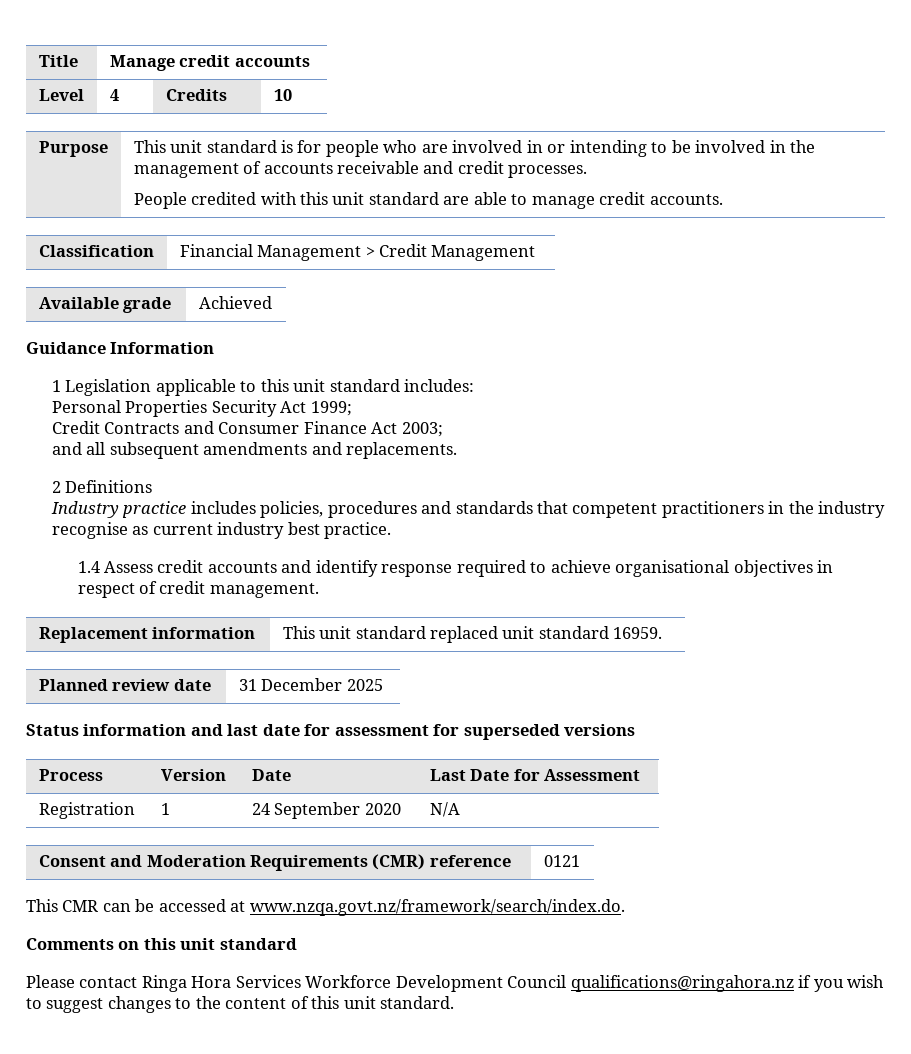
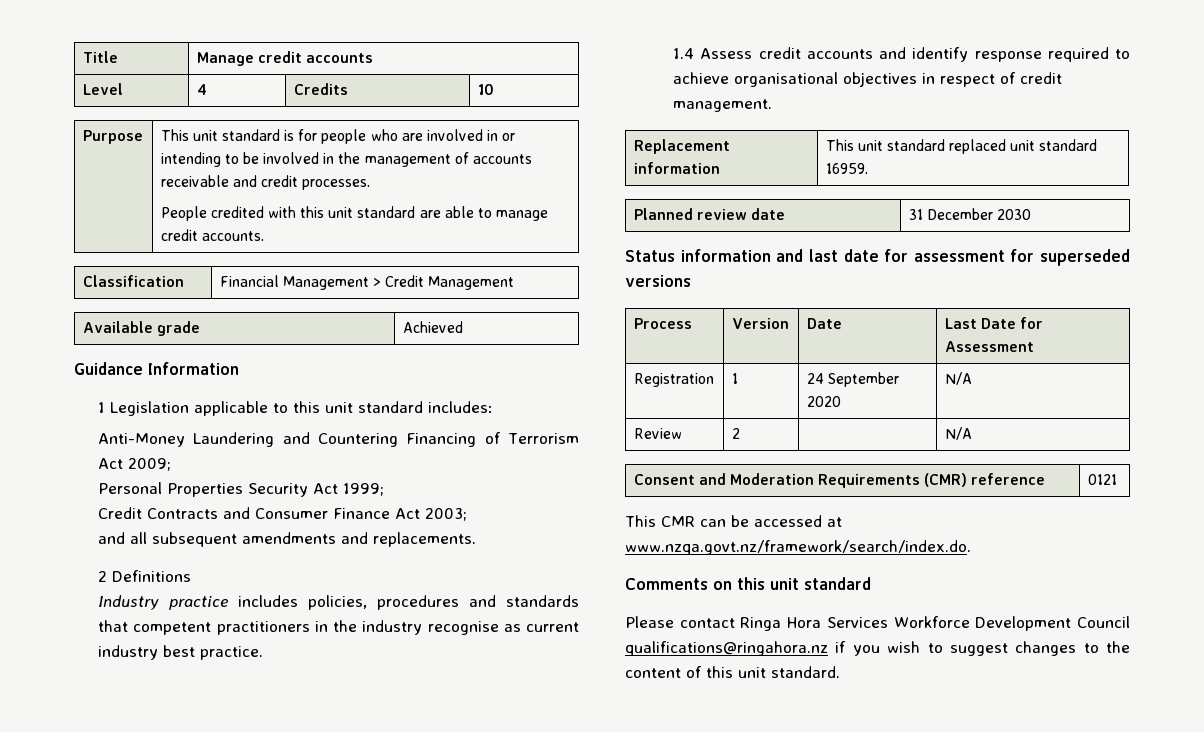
+ Anti-Money Laundering and Countering Financing of Terrorism Act 2009;
- Planned review date | 31 December 2025
+ Planned review date | 31 December 2030
+ Review | 2 | | N/A

